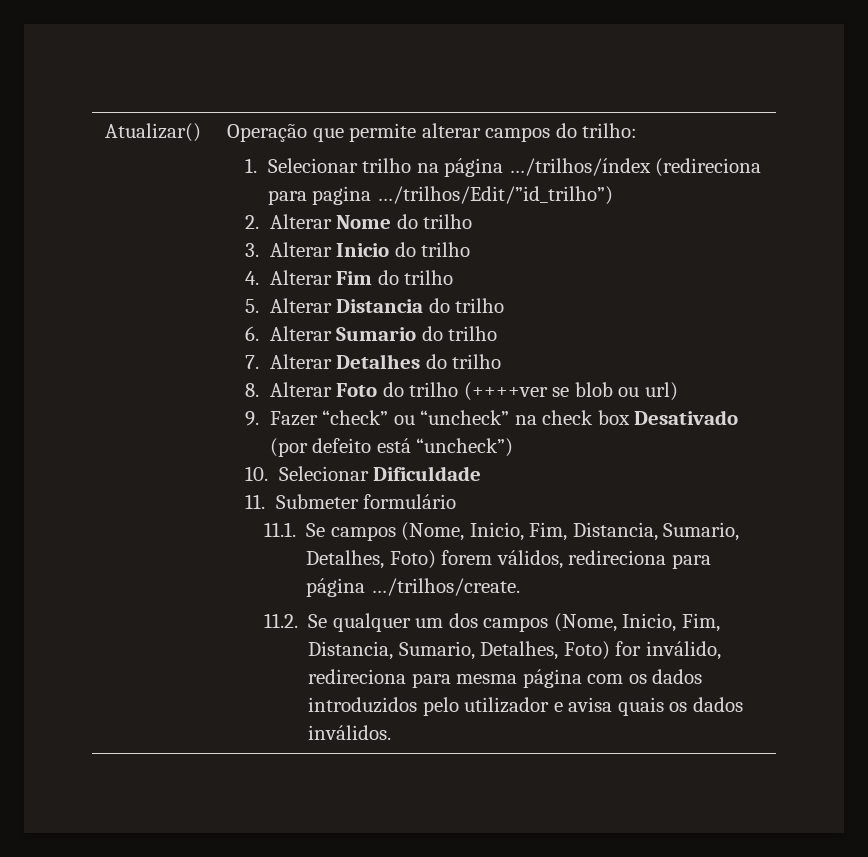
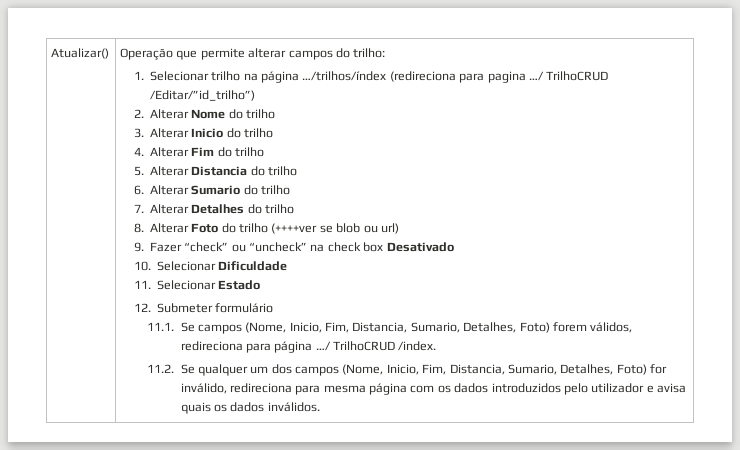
- 1. Selecionar trilho na página …/trilhos/índex (redireciona para pagina …/trilhos/Edit/”id_trilho”)
+ 1. Selecionar trilho na página …/trilhos/índex (redireciona para pagina …/ TrilhoCRUD /Editar/”id_trilho”)
- 9. Fazer “check” ou “uncheck” na check box Desativado (por defeito está “uncheck”)
+ 9. Fazer “check” ou “uncheck” na check box Desativado
- 11. Submeter formulário
+ 11. Selecionar Estado
+ 12. Submeter formulário
- 11.1. Se campos (Nome, Inicio, Fim, Distancia, Sumario, Detalhes, Foto) forem válidos, redireciona para página …/trilhos/create.
+ 11.1. Se campos (Nome, Inicio, Fim, Distancia, Sumario, Detalhes, Foto) forem válidos, redireciona para página …/ TrilhoCRUD /index.

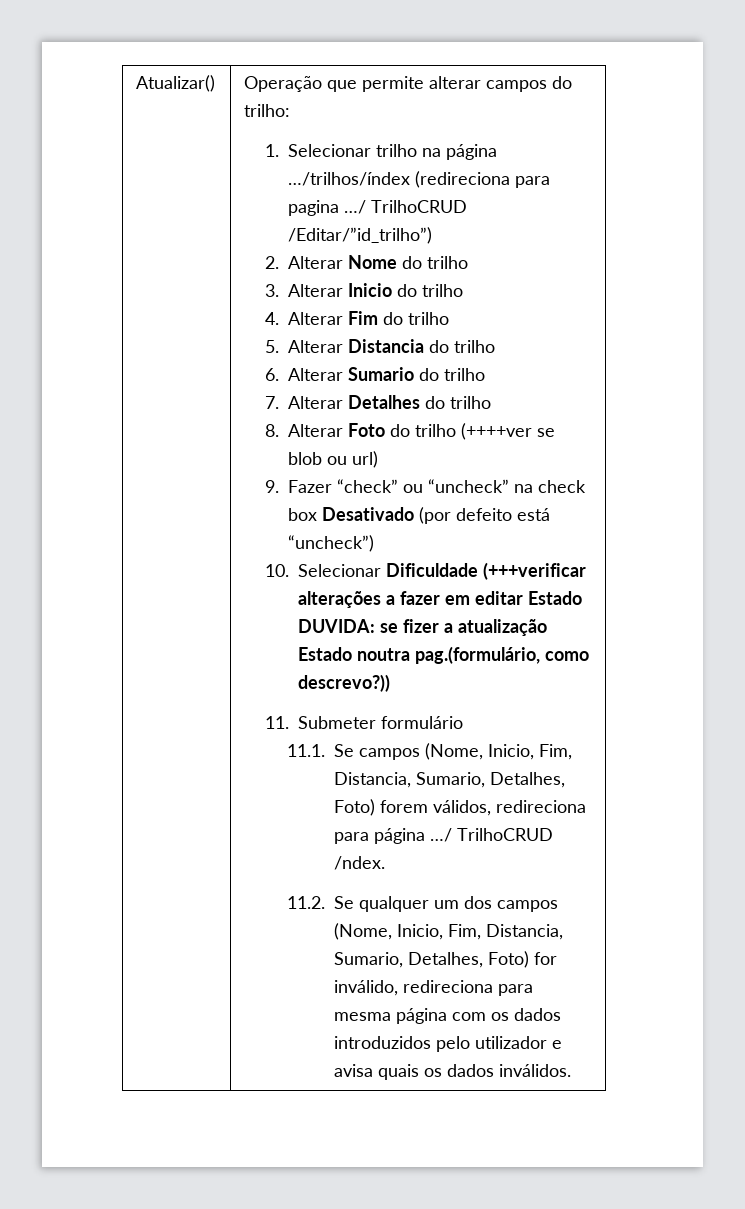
- 9. Fazer “check” ou “uncheck” na check box Desativado
+ 9. Fazer “check” ou “uncheck” na check box Desativado (por defeito está “uncheck”)
- 10. Selecionar Dificuldade
- 11. Selecionar Estado
- 12. Submeter formulário
+ 10. Selecionar Dificuldade (+++verificar alterações a fazer em editar Estado DUVIDA: se fizer a atualização Estado noutra pag.(formulário, como descrevo?))
+ 11. Submeter formulário
- 11.1. Se campos (Nome, Inicio, Fim, Distancia, Sumario, Detalhes, Foto) forem válidos, redireciona para página …/ TrilhoCRUD /index.
+ 11.1. Se campos (Nome, Inicio, Fim, Distancia, Sumario, Detalhes, Foto) forem válidos, redireciona para página …/ TrilhoCRUD /ndex.

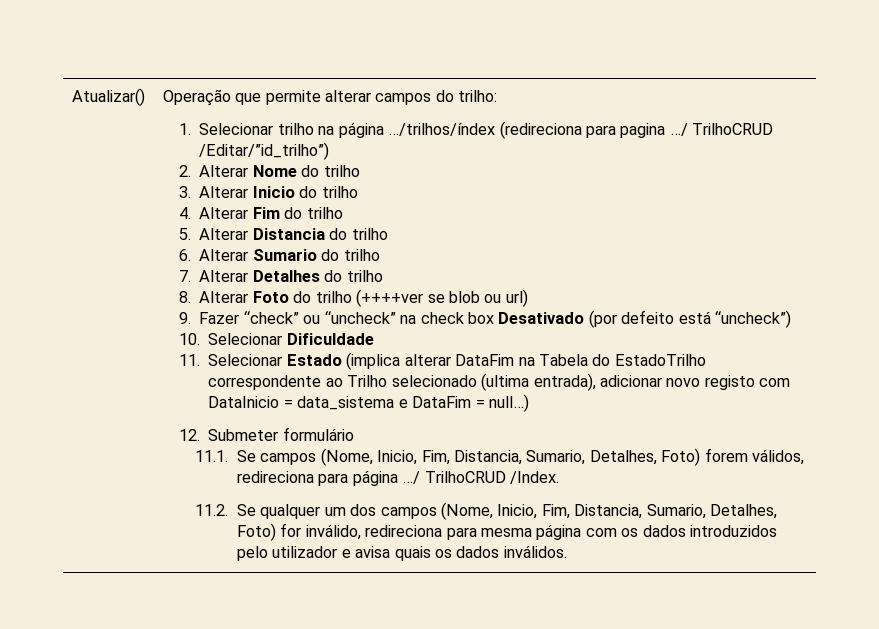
- 10. Selecionar Dificuldade (+++verificar alterações a fazer em editar Estado DUVIDA: se fizer a atualização Estado noutra pag.(formulário, como descrevo?))
- 11. Submeter formulário
+ 10. Selecionar Dificuldade
+ 11. Selecionar Estado (implica alterar DataFim na Tabela do EstadoTrilho correspondente ao Trilho selecionado (ultima entrada), adicionar novo registo com DataInicio = data_sistema e DataFim = null…)
+ 12. Submeter formulário
- 11.1. Se campos (Nome, Inicio, Fim, Distancia, Sumario, Detalhes, Foto) forem válidos, redireciona para página …/ TrilhoCRUD /ndex.
+ 11.1. Se campos (Nome, Inicio, Fim, Distancia, Sumario, Detalhes, Foto) forem válidos, redireciona para página …/ TrilhoCRUD /Index.

